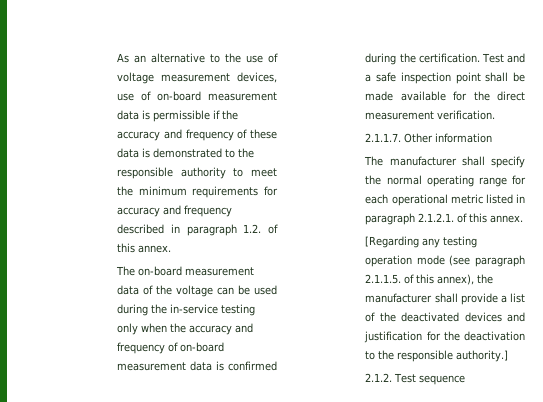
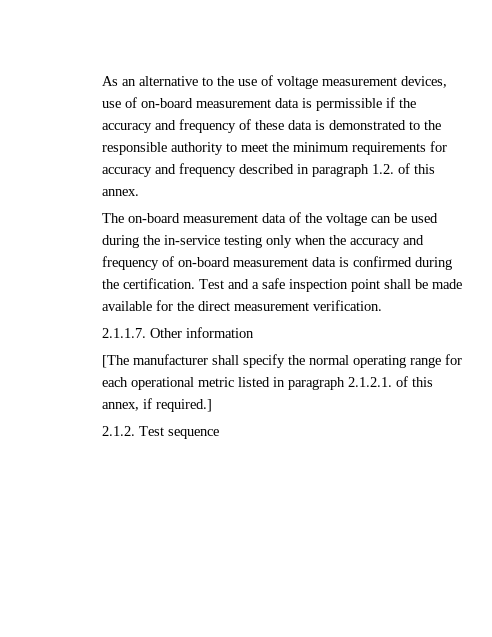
- The manufacturer shall specify the normal operating range for each operational metric listed in paragraph 2.1.2.1. of this annex.
- [Regarding any testing operation mode (see paragraph 2.1.1.5. of this annex), the manufacturer shall provide a list of the deactivated devices and justification for the deactivation to the responsible authority.]
+ [The manufacturer shall specify the normal operating range for each operational metric listed in paragraph 2.1.2.1. of this annex, if required.]

